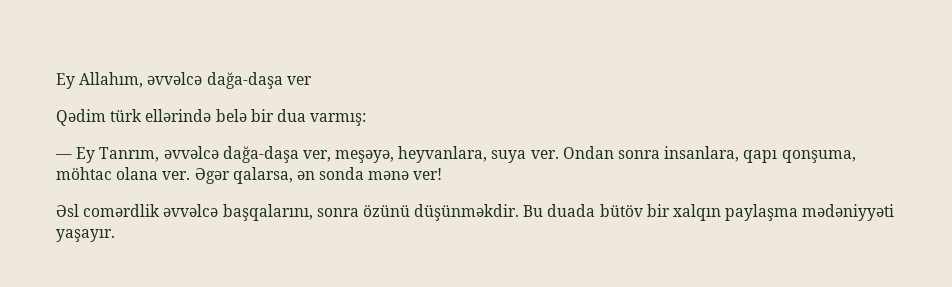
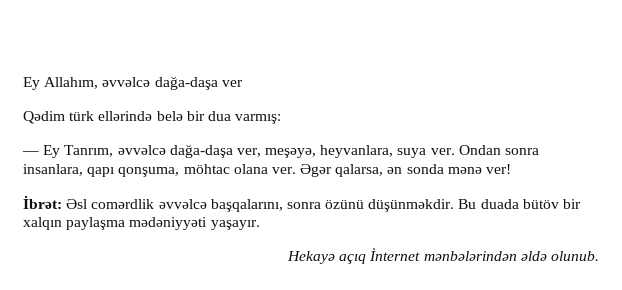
- Əsl comərdlik əvvəlcə başqalarını, sonra özünü düşünməkdir.
+ İbrət: Əsl comərdlik əvvəlcə başqalarını, sonra özünü düşünməkdir.
+ Hekayə açıq İnternet mənbələrindən əldə olunub.

